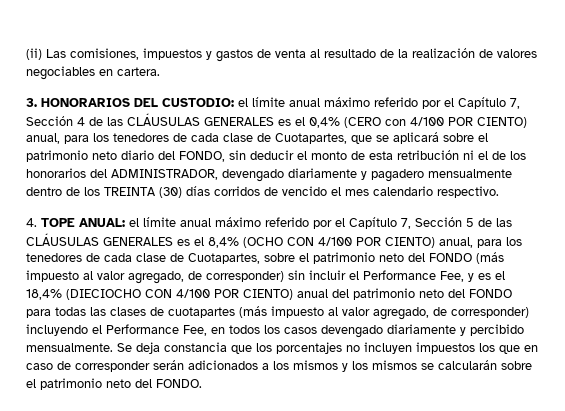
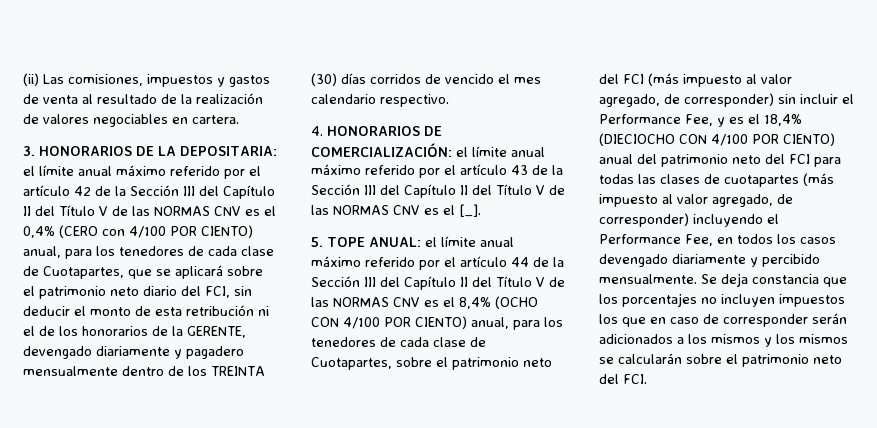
- 3. HONORARIOS DEL CUSTODIO: el límite anual máximo referido por el Capítulo 7, Sección 4 de las CLÁUSULAS GENERALES es el 0,4% (CERO con 4/100 POR CIENTO) anual, para los tenedores de cada clase de Cuotapartes, que se aplicará sobre el patrimonio neto diario del FONDO, sin deducir el monto de esta retribución ni el de los honorarios del ADMINISTRADOR, devengado diariamente y pagadero mensualmente dentro de los TREINTA (30) días corridos de vencido el mes calendario respectivo.
+ 3. HONORARIOS DE LA DEPOSITARIA: el límite anual máximo referido por el artículo 42 de la Sección III del Capítulo II del Título V de las NORMAS CNV es el 0,4% (CERO con 4/100 POR CIENTO) anual, para los tenedores de cada clase de Cuotapartes, que se aplicará sobre el patrimonio neto diario del FCI, sin deducir el monto de esta retribución ni el de los honorarios de la GERENTE, devengado diariamente y pagadero mensualmente dentro de los TREINTA (30) días corridos de vencido el mes calendario respectivo.
- 4. TOPE ANUAL:
+ 4. HONORARIOS DE COMERCIALIZACIÓN: el límite anual máximo referido por el artículo 43 de la Sección III del Capítulo II del Título V de las NORMAS CNV es el [_].
+ 5. TOPE ANUAL:
- el límite anual máximo referido por el Capítulo 7, Sección 5 de las CLÁUSULAS GENERALES es el 8,4% (OCHO CON 4/100 POR CIENTO) anual, para los tenedores de cada clase de Cuotapartes, sobre el patrimonio neto del FONDO (más impuesto al valor agregado, de corresponder) sin incluir el Performance Fee, y es el 18,4% (DIECIOCHO CON 4/100 POR CIENTO) anual del patrimonio neto del FONDO para todas las clases de cuotapartes (más impuesto al valor agregado, de corresponder) incluyendo el Performance Fee, en todos los casos devengado diariamente y percibido mensualmente.
+ el límite anual máximo referido por el artículo 44 de la Sección III del Capítulo II del Título V de las NORMAS CNV es el 8,4% (OCHO CON 4/100 POR CIENTO) anual, para los tenedores de cada clase de Cuotapartes, sobre el patrimonio neto del FCI (más impuesto al valor agregado, de corresponder) sin incluir el Performance Fee, y es el 18,4% (DIECIOCHO CON 4/100 POR CIENTO) anual del patrimonio neto del FCI para todas las clases de cuotapartes (más impuesto al valor agregado, de corresponder) incluyendo el Performance Fee, en todos los casos devengado diariamente y percibido mensualmente.
- Se deja constancia que los porcentajes no incluyen impuestos los que en caso de corresponder serán adicionados a los mismos y los mismos se calcularán sobre el patrimonio neto del FONDO.
+ Se deja constancia que los porcentajes no incluyen impuestos los que en caso de corresponder serán adicionados a los mismos y los mismos se calcularán sobre el patrimonio neto del FCI.

